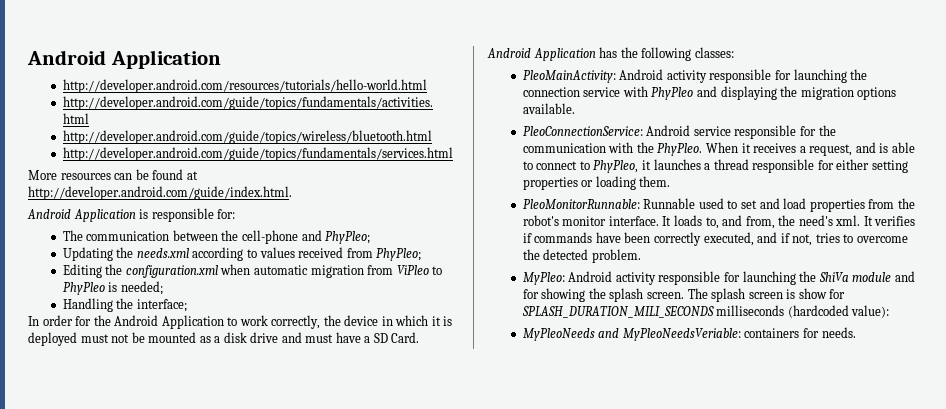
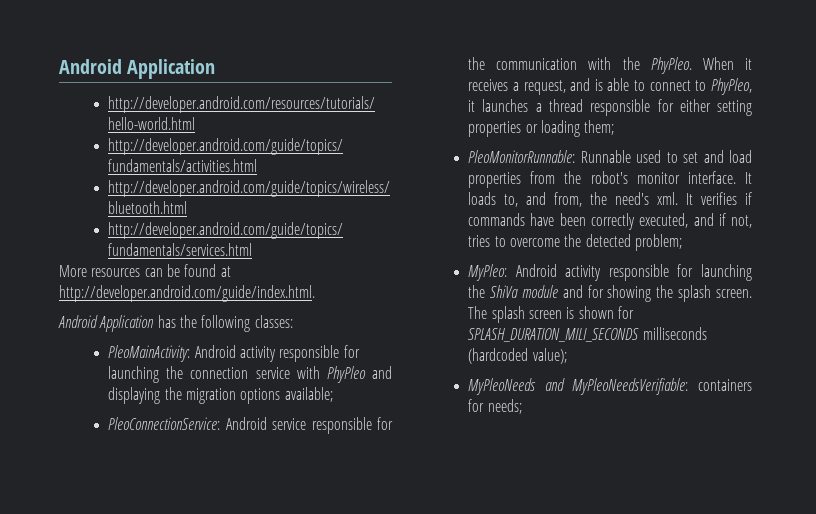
- Android Application is responsible for:
- The communication between the cell-phone and PhyPleo;
- Updating the needs.xml according to values received from PhyPleo;
- Editing the configuration.xml when automatic migration from ViPleo to PhyPleo is needed;
- Handling the interface;
- In order for the Android Application to work correctly, the device in which it is deployed must not be mounted as a disk drive and must have a SD Card. Android Application has the following classes:
+ Android Application has the following classes:
- PleoMainActivity: Android activity responsible for launching the connection service with PhyPleo and displaying the migration options available.
+ PleoMainActivity: Android activity responsible for launching the connection service with PhyPleo and displaying the migration options available;
- When it receives a request, and is able to connect to PhyPleo, it launches a thread responsible for either setting properties or loading them.
+ When it receives a request, and is able to connect to PhyPleo, it launches a thread responsible for either setting properties or loading them;
- It verifies if commands have been correctly executed, and if not, tries to overcome the detected problem.
+ It verifies if commands have been correctly executed, and if not, tries to overcome the detected problem;
- The splash screen is show for SPLASH_DURATION_MILI_SECONDS milliseconds (hardcoded value):
+ The splash screen is shown for SPLASH_DURATION_MILI_SECONDS milliseconds (hardcoded value);
- MyPleoNeeds and MyPleoNeedsVeriable: containers for needs.
+ MyPleoNeeds and MyPleoNeedsVerifiable: containers for needs;

